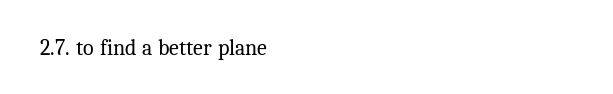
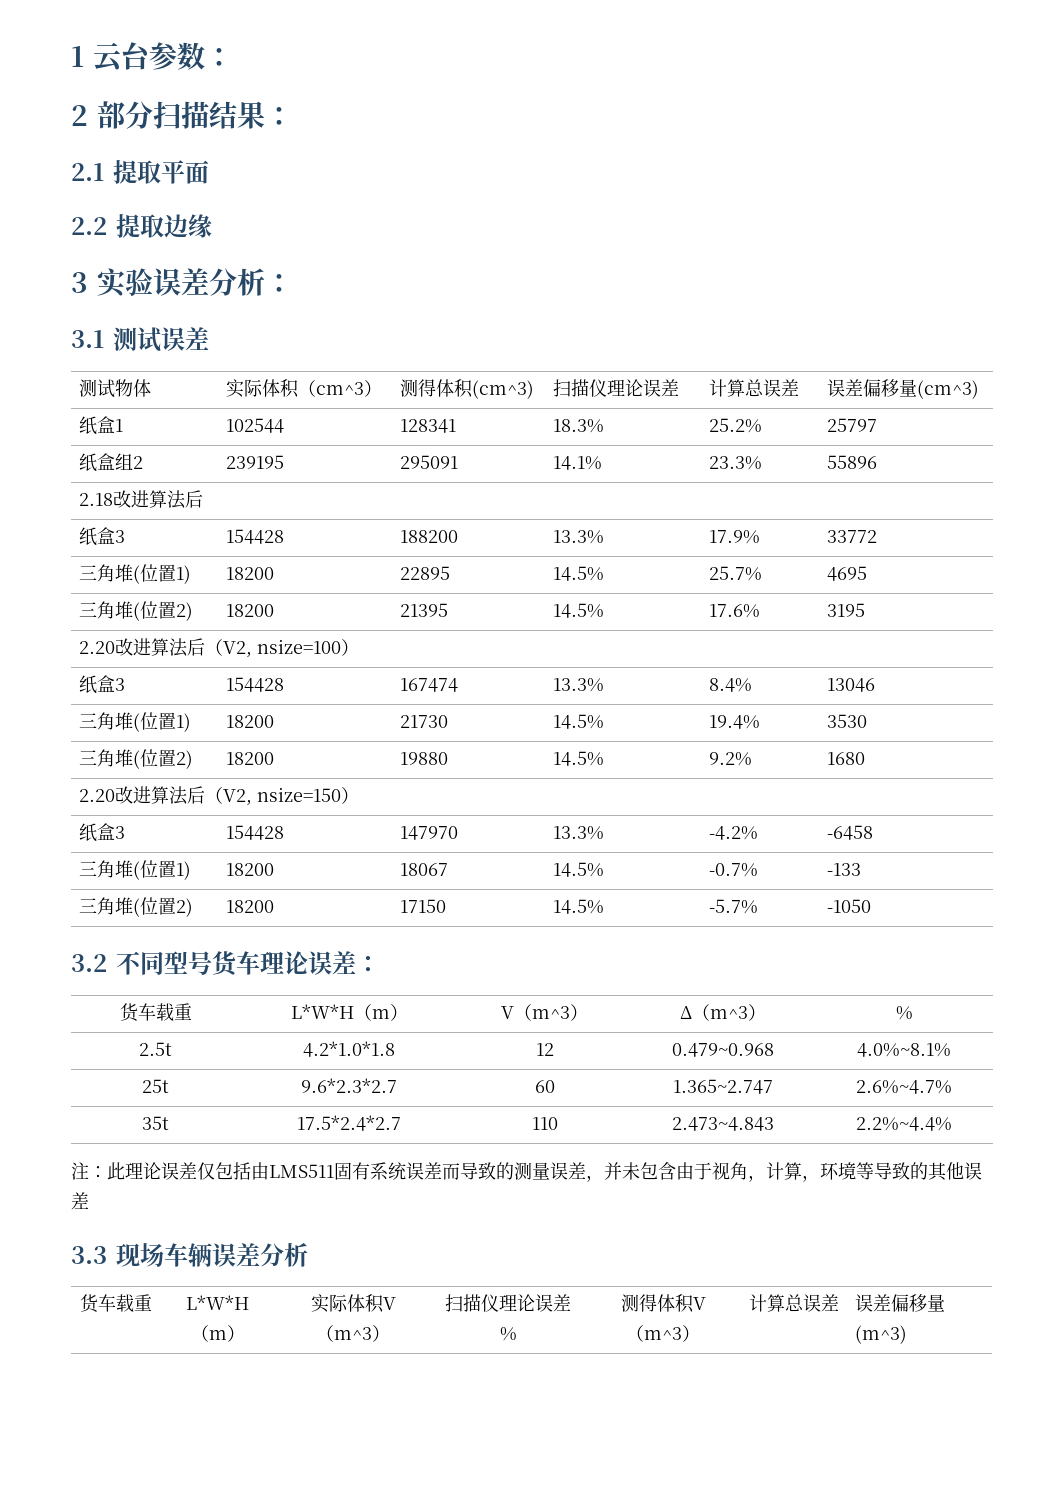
- 2.7. to find a better plane
+ 1云台参数：
+ 2部分扫描结果：
+ 2.1提取平面
+ 2.2提取边缘
+ 3实验误差分析：
+ 3.1测试误差
+ 测试物体 | 实际体积（cm^3） | 测得体积(cm^3) | 扫描仪理论误差 | 计算总误差 | 误差偏移量(cm^3)
+ 纸盒1 | 102544 | 128341 | 18.3% | 25.2% | 25797
+ 纸盒组2 | 239195 | 295091 | 14.1% | 23.3% | 55896
+ 2.18改进算法后
+ 纸盒3 | 154428 | 188200 | 13.3% | 17.9% | 33772
+ 三角堆(位置1) | 18200 | 22895 | 14.5% | 25.7% | 4695
+ 三角堆(位置2) | 18200 | 21395 | 14.5% | 17.6% | 3195
+ 2.20改进算法后（V2, nsize=100）
+ 纸盒3 | 154428 | 167474 | 13.3% | 8.4% | 13046
+ 三角堆(位置1) | 18200 | 21730 | 14.5% | 19.4% | 3530
+ 三角堆(位置2) | 18200 | 19880 | 14.5% | 9.2% | 1680
+ 2.20改进算法后（V2, nsize=150）
+ 纸盒3 | 154428 | 147970 | 13.3% | -4.2% | -6458
+ 三角堆(位置1) | 18200 | 18067 | 14.5% | -0.7% | -133
+ 三角堆(位置2) | 18200 | 17150 | 14.5% | -5.7% | -1050
+ 3.2不同型号货车理论误差：
+ 货车载重 | L*W*H（m） | V（m^3） | Δ（m^3） | %
+ 2.5t | 4.2*1.0*1.8 | 12 | 0.479~0.968 | 4.0%~8.1%
+ 25t | 9.6*2.3*2.7 | 60 | 1.365~2.747 | 2.6%~4.7%
+ 35t | 17.5*2.4*2.7 | 110 | 2.473~4.843 | 2.2%~4.4%
+ 注：此理论误差仅包括由LMS511固有系统误差而导致的测量误差，并未包含由于视角，计算，环境等导致的其他误差
+ 3.3现场车辆误差分析
+ 货车载重 | L*W*H（m） | 实际体积V（m^3） | 扫描仪理论误差% | 测得体积V（m^3） | 计算总误差 | 误差偏移量(m^3)

